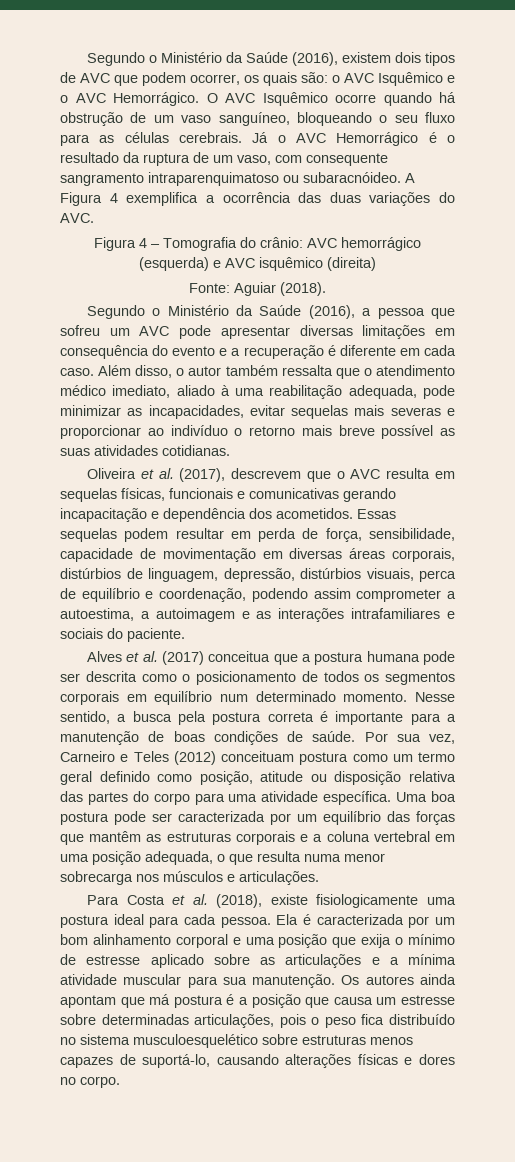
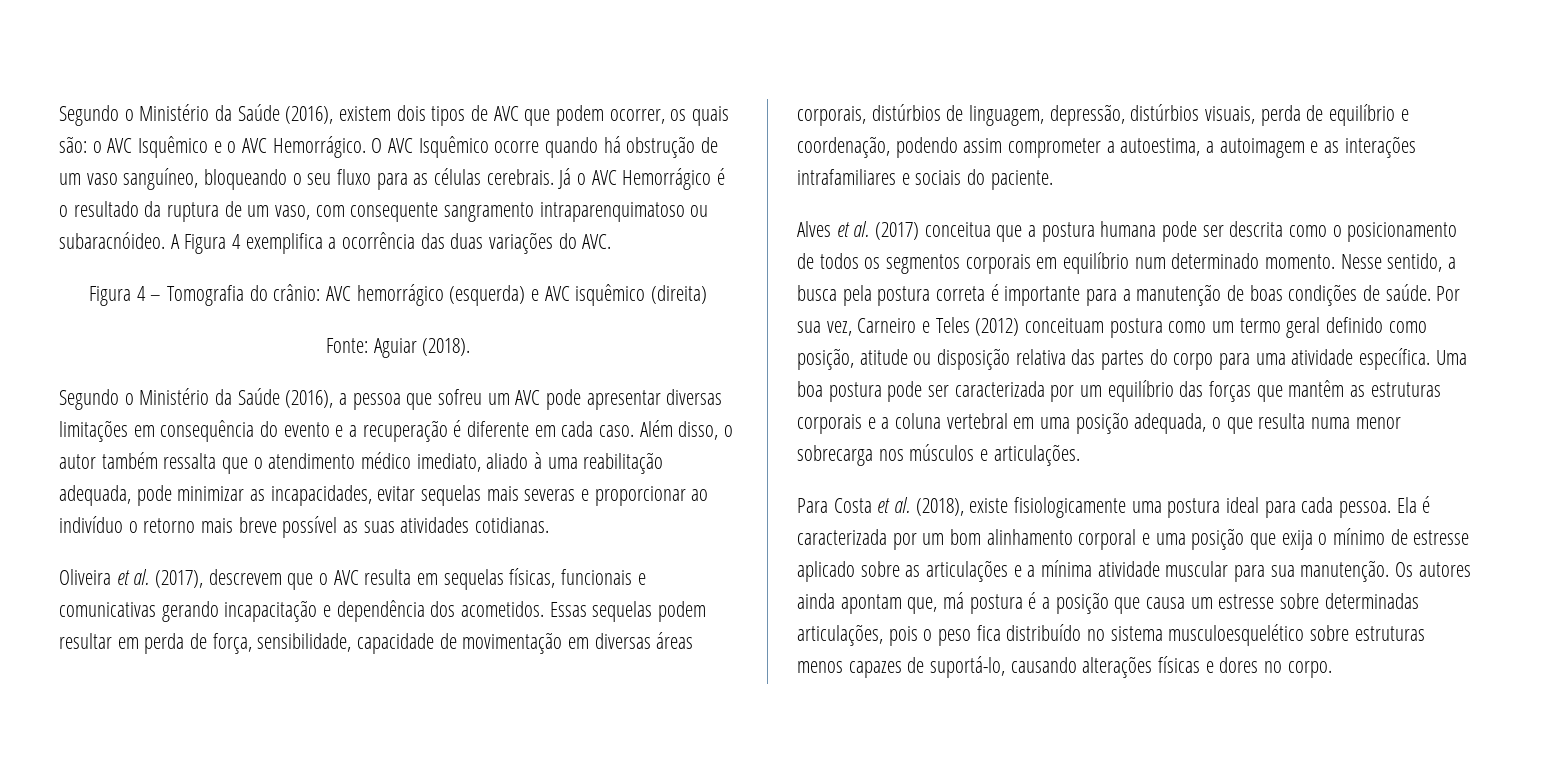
- Essas sequelas podem resultar em perda de força, sensibilidade, capacidade de movimentação em diversas áreas corporais, distúrbios de linguagem, depressão, distúrbios visuais, perca de equilíbrio e coordenação, podendo assim comprometer a autoestima, a autoimagem e as interações intrafamiliares e sociais do paciente.
+ Essas sequelas podem resultar em perda de força, sensibilidade, capacidade de movimentação em diversas áreas corporais, distúrbios de linguagem, depressão, distúrbios visuais, perda de equilíbrio e coordenação, podendo assim comprometer a autoestima, a autoimagem e as interações intrafamiliares e sociais do paciente.
- Os autores ainda apontam que má postura é a posição que causa um estresse sobre determinadas articulações, pois o peso fica distribuído no sistema musculoesquelético sobre estruturas menos capazes de suportá-lo, causando alterações físicas e dores no corpo.
+ Os autores ainda apontam que, má postura é a posição que causa um estresse sobre determinadas articulações, pois o peso fica distribuído no sistema musculoesquelético sobre estruturas menos capazes de suportá-lo, causando alterações físicas e dores no corpo.

